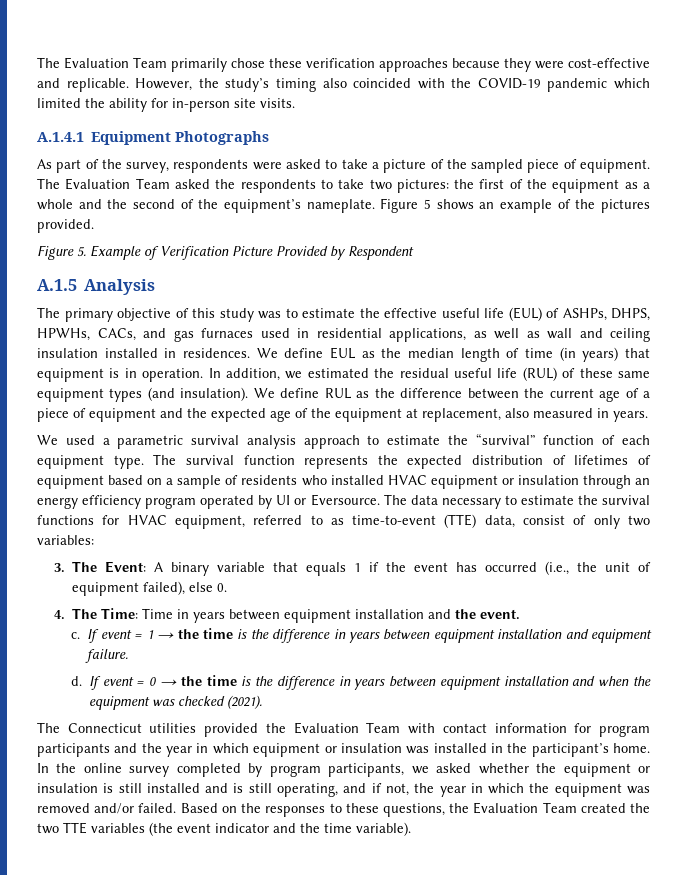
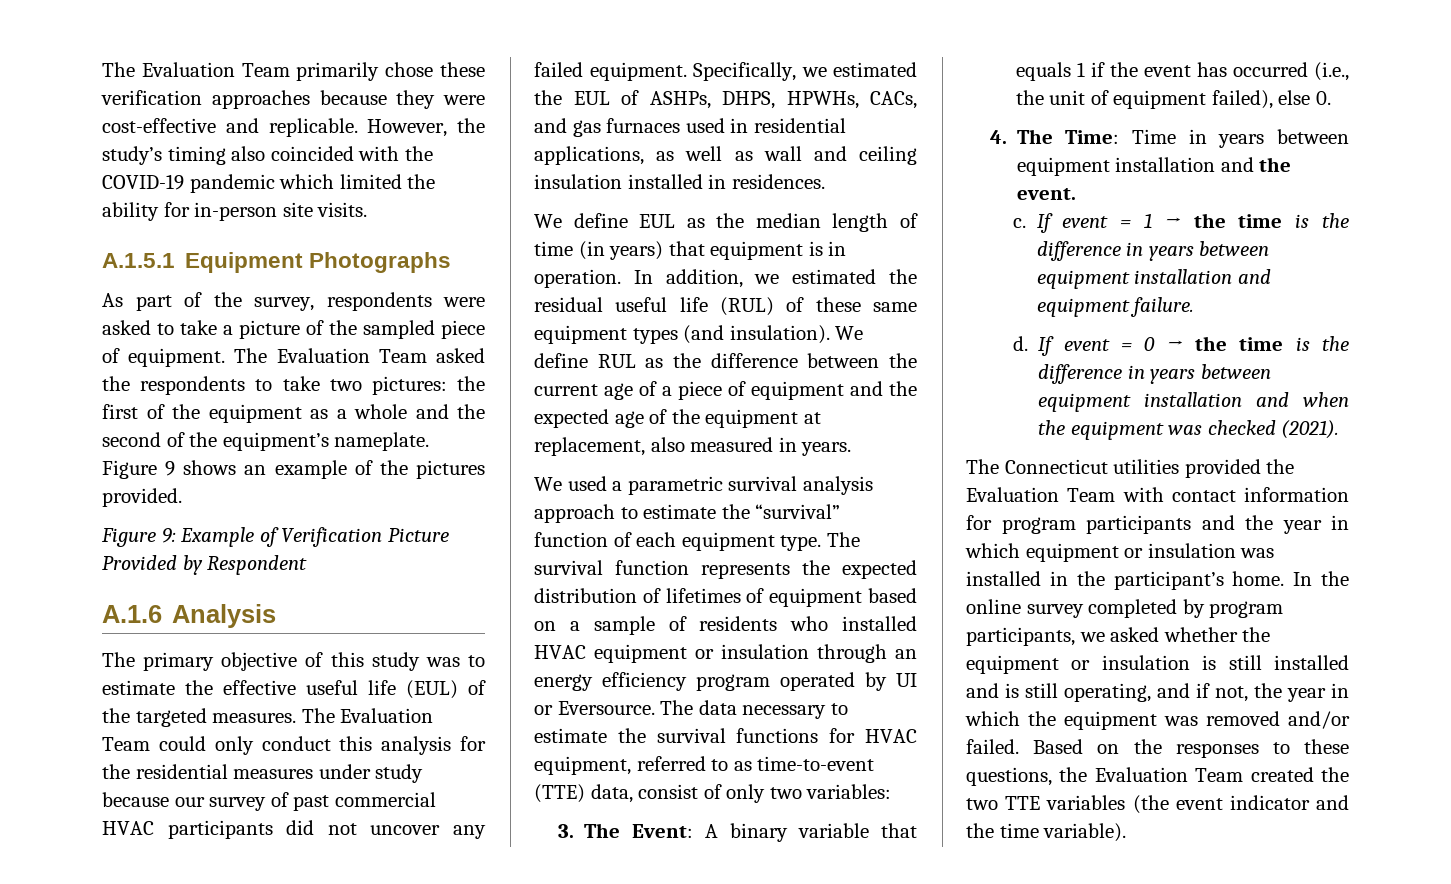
- A.1.4.1 Equipment Photographs
+ A.1.5.1 Equipment Photographs
- Figure 5 shows an example of the pictures provided.
+ Figure 9 shows an example of the pictures provided.
- Figure 5. Example of Verification Picture Provided by Respondent
+ Figure 9: Example of Verification Picture Provided by Respondent
- A.1.5 Analysis
+ A.1.6 Analysis
- The primary objective of this study was to estimate the effective useful life (EUL) of ASHPs, DHPS, HPWHs, CACs, and gas furnaces used in residential applications, as well as wall and ceiling insulation installed in residences. We define EUL as the median length of time (in years) that equipment is in operation.
+ The primary objective of this study was to estimate the effective useful life (EUL) of the targeted measures. The Evaluation Team could only conduct this analysis for the residential measures under study because our survey of past commercial HVAC participants did not uncover any failed equipment. Specifically, we estimated the EUL of ASHPs, DHPS, HPWHs, CACs, and gas furnaces used in residential applications, as well as wall and ceiling insulation installed in residences.
+ We define EUL as the median length of time (in years) that equipment is in operation.

